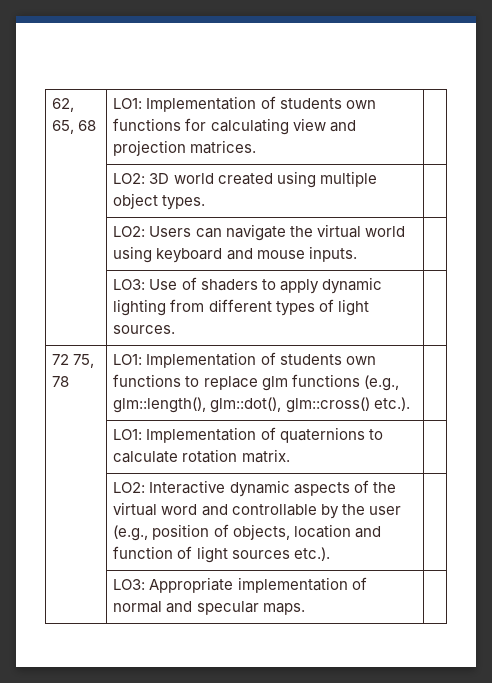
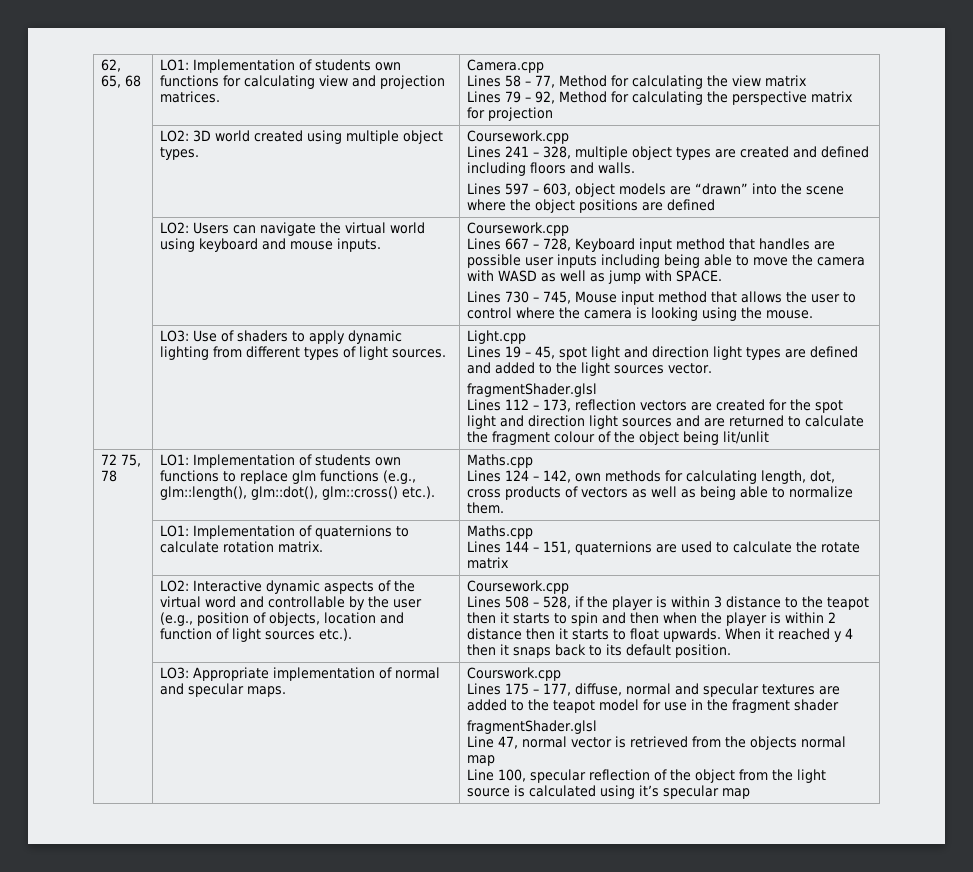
- 62, 65, 68 | LO1: Implementation of students own functions for calculating view and projection matrices. |
+ 62, 65, 68 | LO1: Implementation of students own functions for calculating view and projection matrices. | Camera.cpp
+ Lines 58 – 77, Method for calculating the view matrix
+ Lines 79 – 92, Method for calculating the perspective matrix for projection
- LO2: 3D world created using multiple object types.
+ LO2: 3D world created using multiple object types. | Coursework.cpp
+ Lines 241 – 328, multiple object types are created and defined including floors and walls.
+ Lines 597 – 603, object models are “drawn” into the scene where the object positions are defined
- LO2: Users can navigate the virtual world using keyboard and mouse inputs.
+ LO2: Users can navigate the virtual world using keyboard and mouse inputs. | Coursework.cpp
+ Lines 667 – 728, Keyboard input method that handles are possible user inputs including being able to move the camera with WASD as well as jump with SPACE.
+ Lines 730 – 745, Mouse input method that allows the user to control where the camera is looking using the mouse.
+ Light.cpp
+ Lines 19 – 45, spot light and direction light types are defined and added to the light sources vector.
+ fragmentShader.glsl
+ Lines 112 – 173, reflection vectors are created for the spot light and direction light sources and are returned to calculate the fragment colour of the object being lit/unlit
- LO1: Implementation of students own functions to replace glm functions (e.g., glm::length(), glm::dot(), glm::cross() etc.).
+ LO1: Implementation of students own functions to replace glm functions (e.g., glm::length(), glm::dot(), glm::cross() etc.). | Maths.cpp
+ Lines 124 – 142, own methods for calculating length, dot, cross products of vectors as well as being able to normalize them.
- | LO1: Implementation of quaternions to calculate rotation matrix. |
+ | LO1: Implementation of quaternions to calculate rotation matrix. | Maths.cpp
+ Lines 144 – 151, quaternions are used to calculate the rotate matrix
- LO2: Interactive dynamic aspects of the virtual word and controllable by the user (e.g., position of objects, location and function of light sources etc.).
+ LO2: Interactive dynamic aspects of the virtual word and controllable by the user (e.g., position of objects, location and function of light sources etc.). | Coursework.cpp
+ Lines 508 – 528, if the player is within 3 distance to the teapot then it starts to spin and then when the player is within 2 distance then it starts to float upwards. When it reached y 4 then it snaps back to its default position.
+ Courswork.cpp
+ Lines 175 – 177, diffuse, normal and specular textures are added to the teapot model for use in the fragment shader
+ fragmentShader.glsl
+ Line 47, normal vector is retrieved from the objects normal map
+ Line 100, specular reflection of the object from the light source is calculated using it’s specular map

